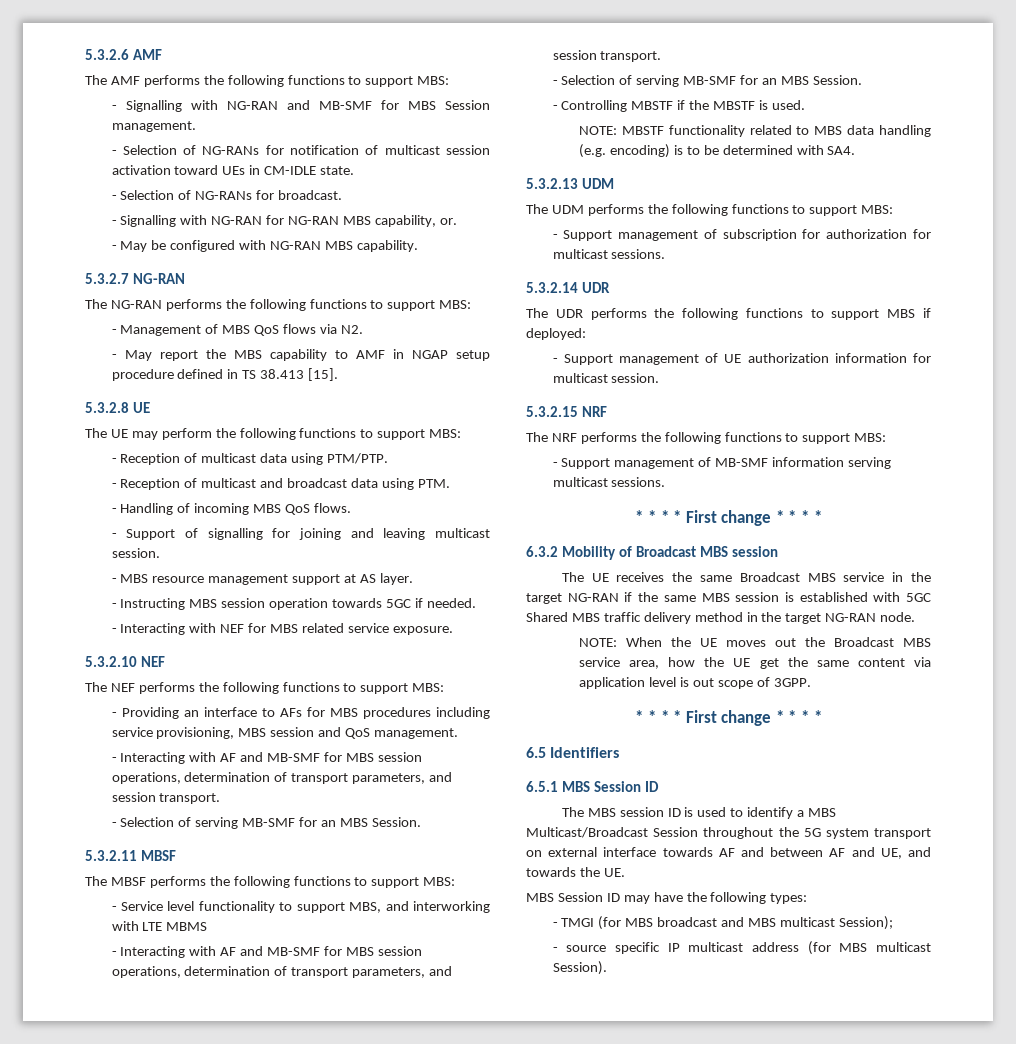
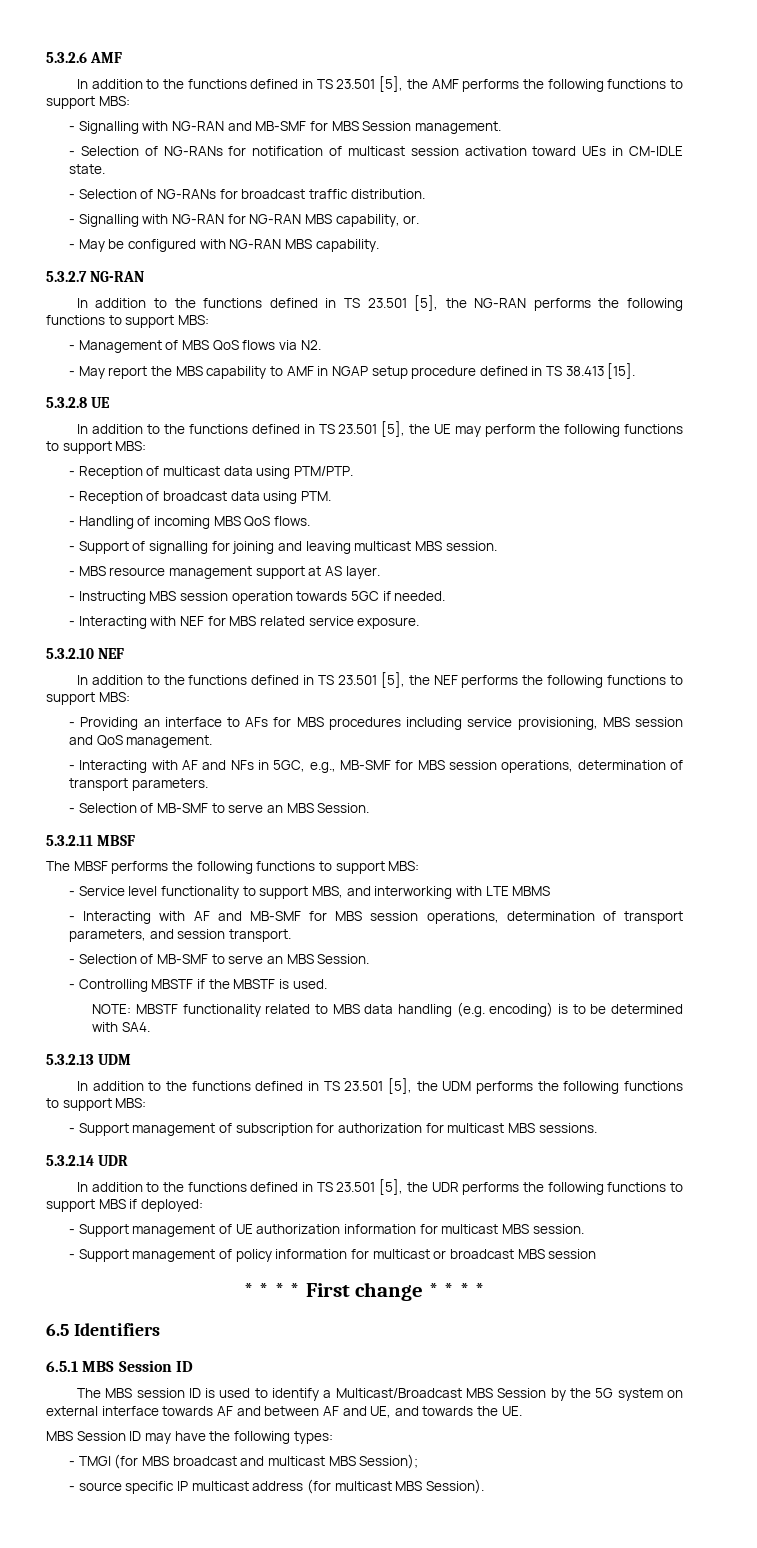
- The AMF performs the following functions to support MBS:
+ In addition to the functions defined in TS 23.501 [5], the AMF performs the following functions to support MBS:
- - Selection of NG-RANs for broadcast.
+ - Selection of NG-RANs for broadcast traffic distribution.
- The NG-RAN performs the following functions to support MBS:
+ In addition to the functions defined in TS 23.501 [5], the NG-RAN performs the following functions to support MBS:
- The UE may perform the following functions to support MBS:
+ In addition to the functions defined in TS 23.501 [5], the UE may perform the following functions to support MBS:
- - Reception of multicast and broadcast data using PTM.
+ - Reception of broadcast data using PTM.
- - Support of signalling for joining and leaving multicast session.
+ - Support of signalling for joining and leaving multicast MBS session.
- The NEF performs the following functions to support MBS:
+ In addition to the functions defined in TS 23.501 [5], the NEF performs the following functions to support MBS:
  - Providing an interface to AFs for MBS procedures including service provisioning, MBS session and QoS management.
- - Interacting with AF and MB-SMF for MBS session operations, determination of transport parameters, and session transport.
- - Selection of serving MB-SMF for an MBS Session.
+ - Interacting with AF and NFs in 5GC, e.g., MB-SMF for MBS session operations, determination of transport parameters.
+ - Selection of MB-SMF to serve an MBS Session.
  - Service level functionality to support MBS, and interworking with LTE MBMS
  - Interacting with AF and MB-SMF for MBS session operations, determination of transport parameters, and session transport.
- - Selection of serving MB-SMF for an MBS Session.
+ - Selection of MB-SMF to serve an MBS Session.
- The UDM performs the following functions to support MBS:
+ In addition to the functions defined in TS 23.501 [5], the UDM performs the following functions to support MBS:
- - Support management of subscription for authorization for multicast sessions.
+ - Support management of subscription for authorization for multicast MBS sessions.
- The UDR performs the following functions to support MBS if deployed:
+ In addition to the functions defined in TS 23.501 [5], the UDR performs the following functions to support MBS if deployed:
- - Support management of UE authorization information for multicast session.
- 5.3.2.15 NRF
- The NRF performs the following functions to support MBS:
- - Support management of MB-SMF information serving multicast sessions.
- * * * * First change * * * *
- 6.3.2 Mobility of Broadcast MBS session
- The UE receives the same Broadcast MBS service in the target NG-RAN if the same MBS session is established with 5GC Shared MBS traffic delivery method in the target NG-RAN node.
- NOTE: When the UE moves out the Broadcast MBS service area, how the UE get the same content via application level is out scope of 3GPP.
+ - Support management of UE authorization information for multicast MBS session.
+ - Support management of policy information for multicast or broadcast MBS session
- The MBS session ID is used to identify a MBS Multicast/Broadcast Session throughout the 5G system transport on external interface towards AF and between AF and UE, and towards the UE.
+ The MBS session ID is used to identify a Multicast/Broadcast MBS Session by the 5G system on external interface towards AF and between AF and UE, and towards the UE.
- - TMGI (for MBS broadcast and MBS multicast Session);
+ - TMGI (for MBS broadcast and multicast MBS Session);
- - source specific IP multicast address (for MBS multicast Session).
+ - source specific IP multicast address (for multicast MBS Session).

